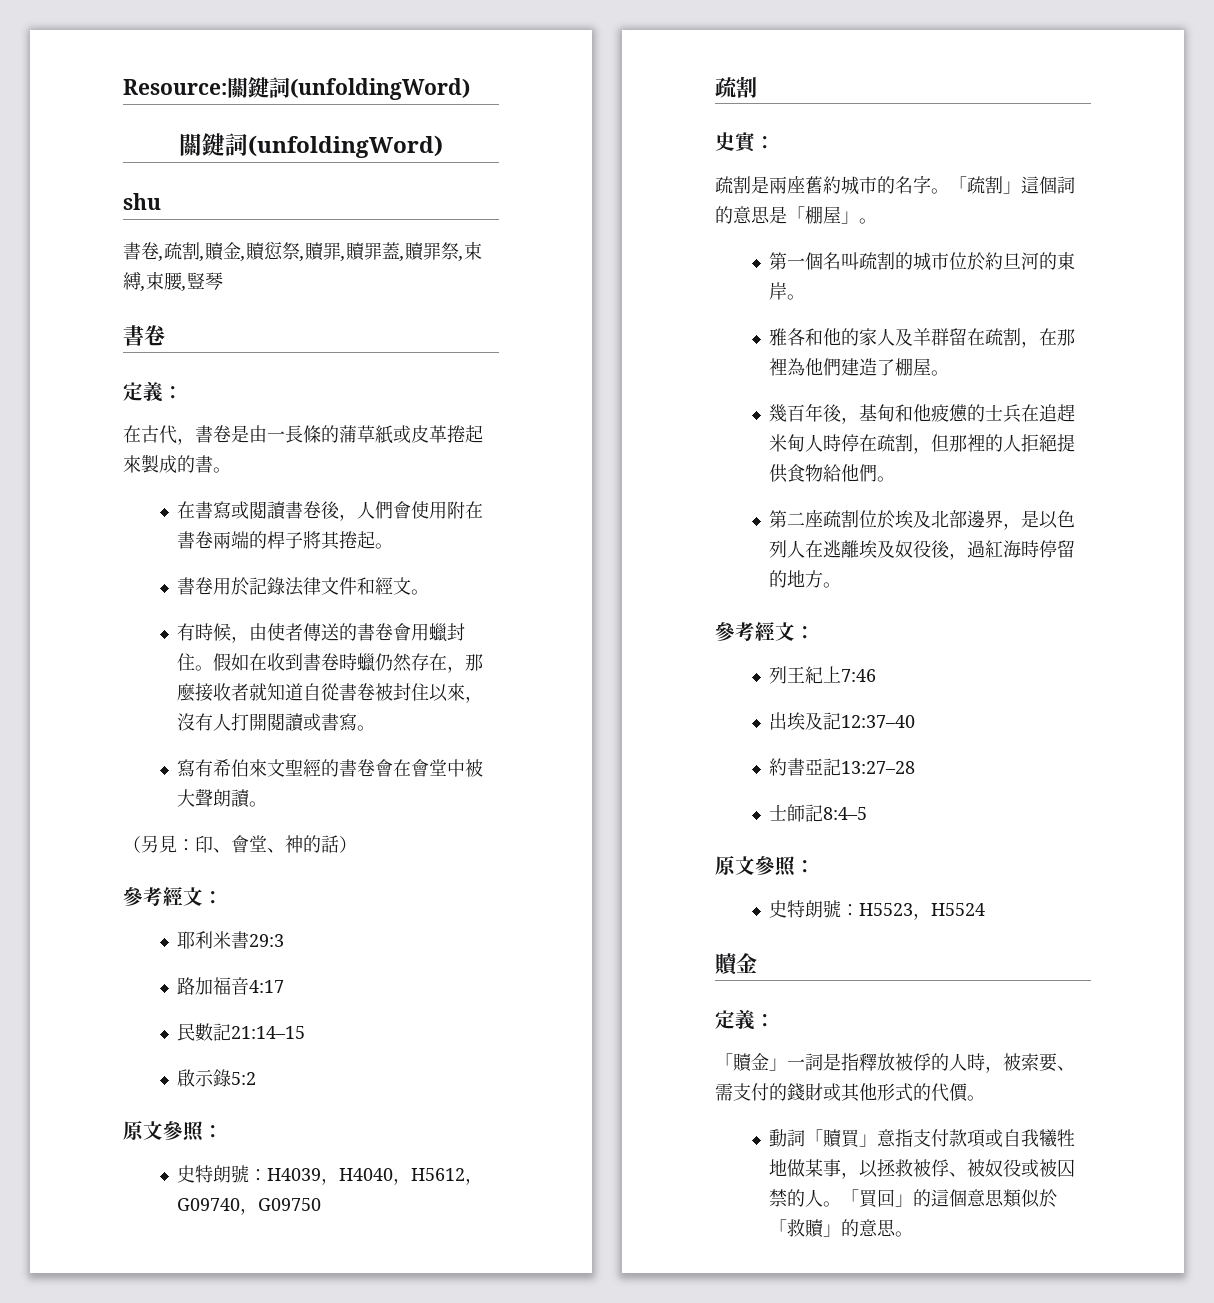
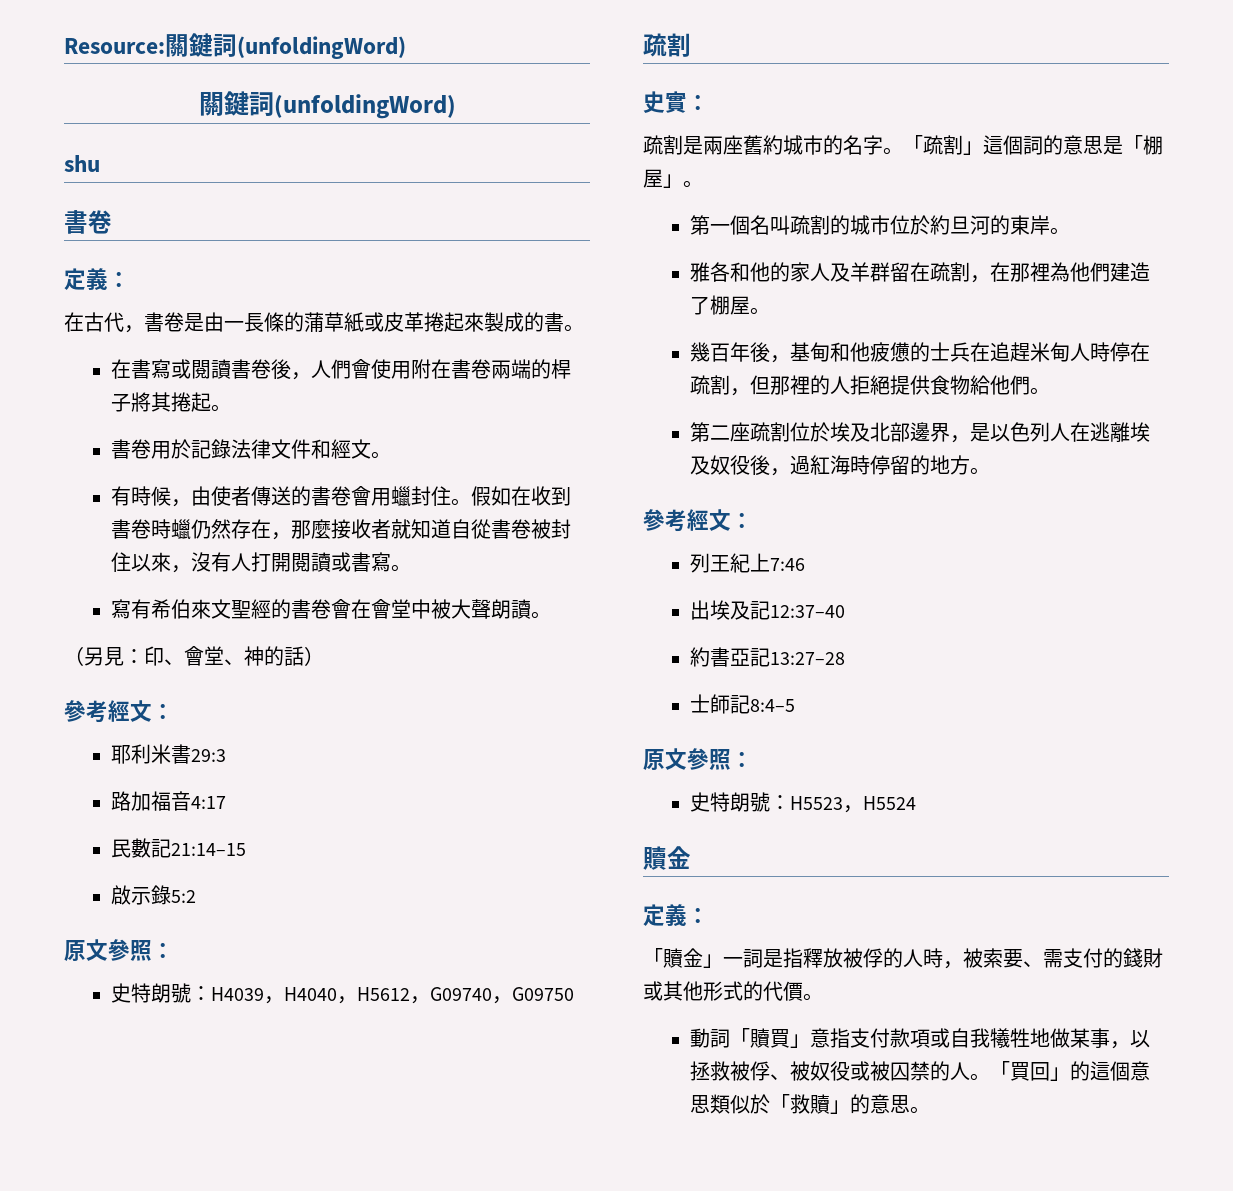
- 書卷,疏割,贖金,贖愆祭,贖罪,贖罪蓋,贖罪祭,束縛,束腰,豎琴

